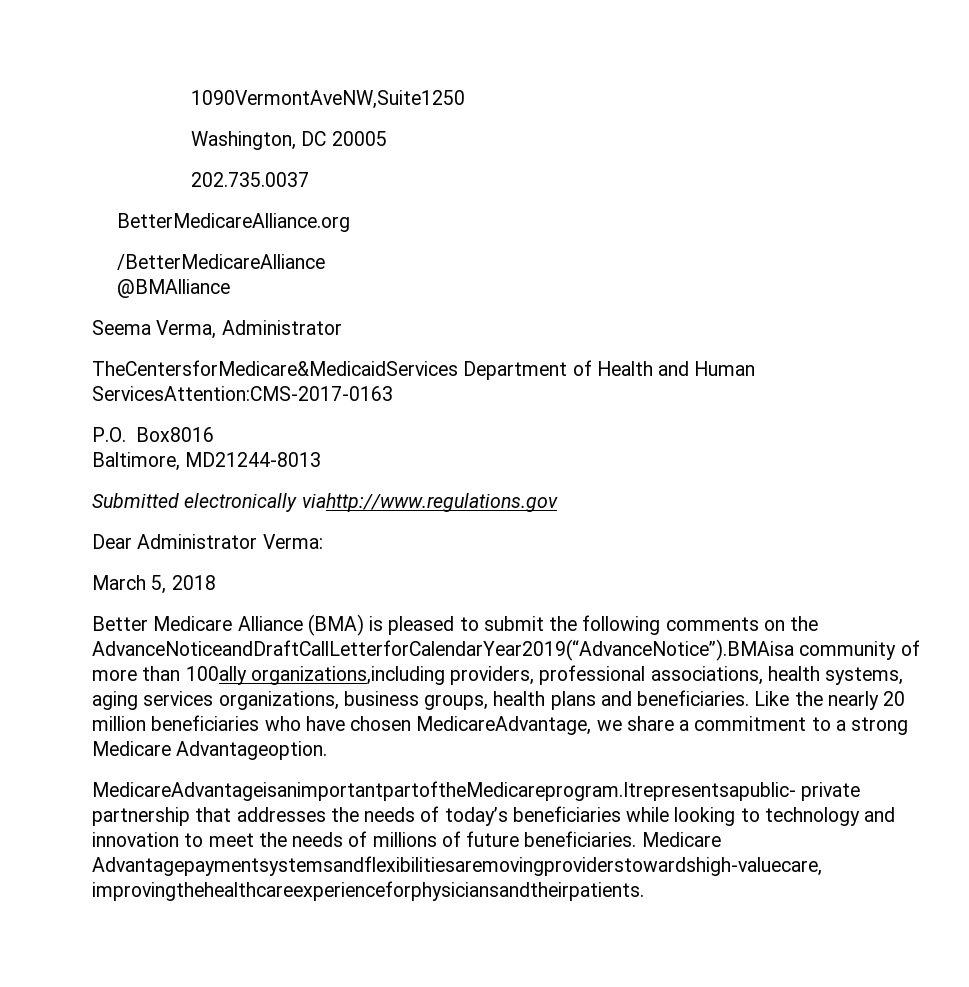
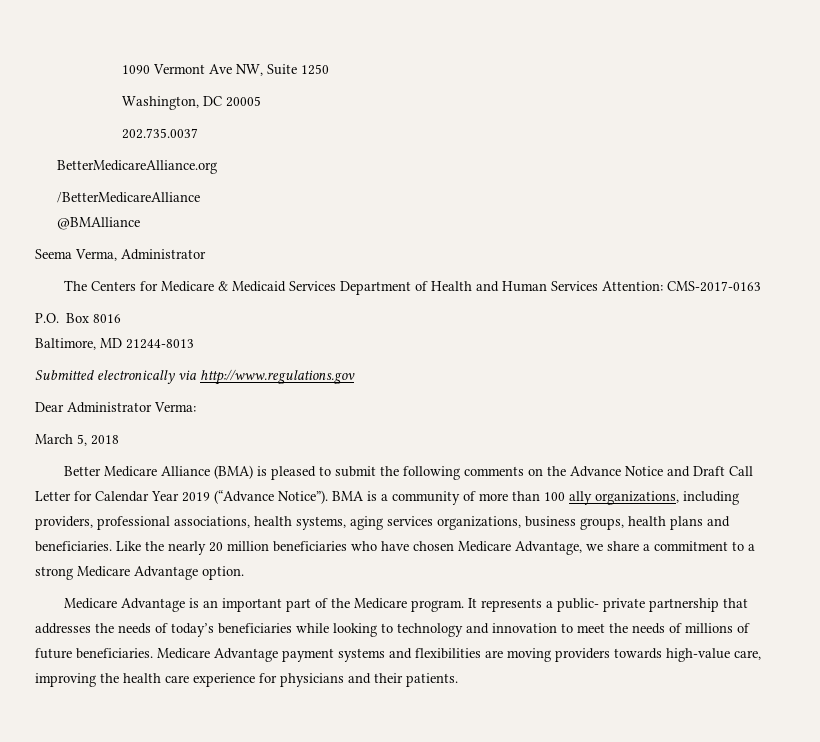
- 1090VermontAveNW,Suite1250
+ 1090 Vermont Ave NW, Suite 1250
- TheCentersforMedicare&MedicaidServices Department of Health and Human ServicesAttention:CMS-2017-0163
+ The Centers for Medicare & Medicaid Services Department of Health and Human Services Attention: CMS-2017-0163
- P.O. Box8016
+ P.O. Box 8016
- Baltimore, MD21244-8013
+ Baltimore, MD 21244-8013
- Submitted electronically viahttp://www.regulations.gov
+ Submitted electronically via http://www.regulations.gov
- Better Medicare Alliance (BMA) is pleased to submit the following comments on the AdvanceNoticeandDraftCallLetterforCalendarYear2019(“AdvanceNotice”).BMAisa community of more than 100ally organizations,including providers, professional associations, health systems, aging services organizations, business groups, health plans and beneficiaries.
+ Better Medicare Alliance (BMA) is pleased to submit the following comments on the Advance Notice and Draft Call Letter for Calendar Year 2019 (“Advance Notice”). BMA is a community of more than 100 ally organizations, including providers, professional associations, health systems, aging services organizations, business groups, health plans and beneficiaries.
- Like the nearly 20 million beneficiaries who have chosen MedicareAdvantage, we share a commitment to a strong Medicare Advantageoption.
- MedicareAdvantageisanimportantpartoftheMedicareprogram.Itrepresentsapublic- private partnership that addresses the needs of today’s beneficiaries while looking to technology and innovation to meet the needs of millions of future beneficiaries.
+ Like the nearly 20 million beneficiaries who have chosen Medicare Advantage, we share a commitment to a strong Medicare Advantage option.
+ Medicare Advantage is an important part of the Medicare program. It represents a public- private partnership that addresses the needs of today’s beneficiaries while looking to technology and innovation to meet the needs of millions of future beneficiaries.
- Medicare Advantagepaymentsystemsandflexibilitiesaremovingproviderstowardshigh-valuecare, improvingthehealthcareexperienceforphysiciansandtheirpatients.
+ Medicare Advantage payment systems and flexibilities are moving providers towards high-value care, improving the health care experience for physicians and their patients.

